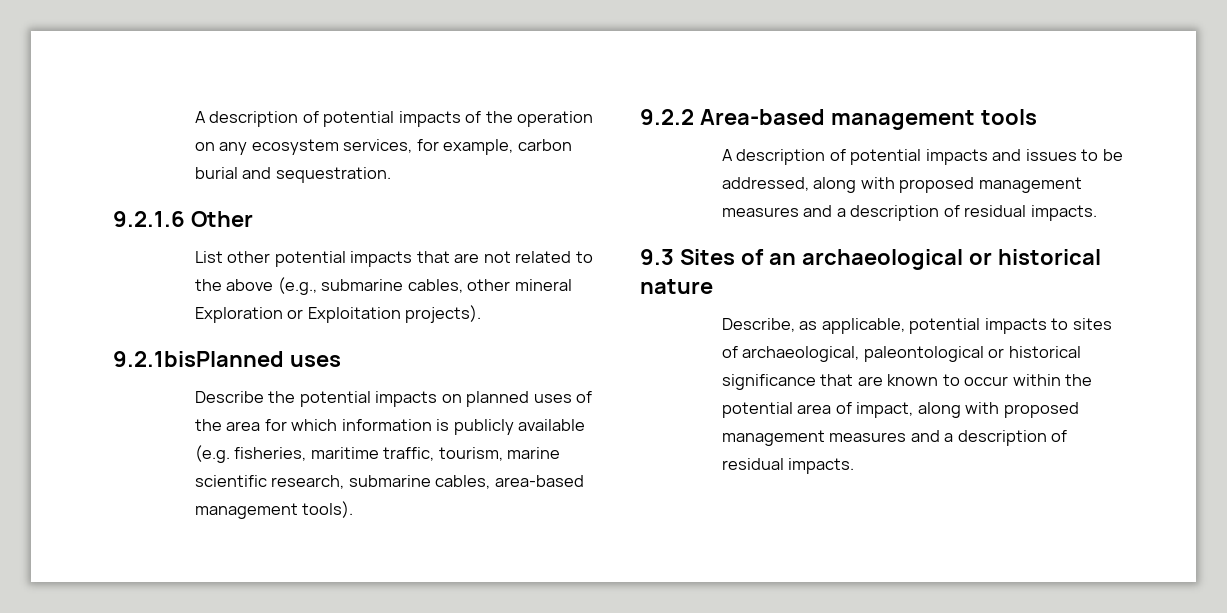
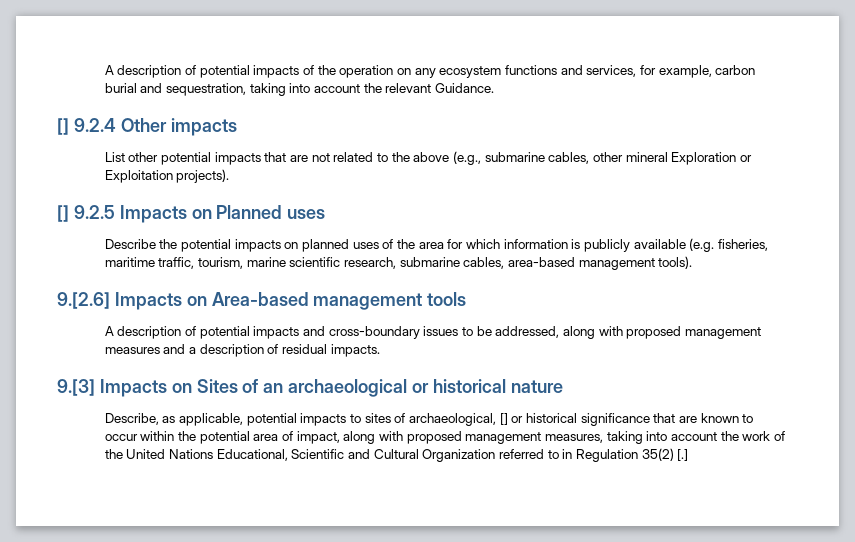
- A description of potential impacts of the operation on any ecosystem services, for example, carbon burial and sequestration.
- 9.2.1.6 Other
+ A description of potential impacts of the operation on any ecosystem functions and services, for example, carbon burial and sequestration, taking into account the relevant Guidance.
+ [] 9.2.4 Other impacts
- 9.2.1bisPlanned uses
+ [] 9.2.5 Impacts on Planned uses
- 9.2.2 Area-based management tools
+ 9.[2.6] Impacts on Area-based management tools
- A description of potential impacts and issues to be addressed, along with proposed management measures and a description of residual impacts.
+ A description of potential impacts and cross-boundary issues to be addressed, along with proposed management measures and a description of residual impacts.
- 9.3 Sites of an archaeological or historical nature
+ 9.[3] Impacts on Sites of an archaeological or historical nature
- Describe, as applicable, potential impacts to sites of archaeological, paleontological or historical significance that are known to occur within the potential area of impact, along with proposed management measures and a description of residual impacts.
+ Describe, as applicable, potential impacts to sites of archaeological, [] or historical significance that are known to occur within the potential area of impact, along with proposed management measures, taking into account the work of the United Nations Educational, Scientific and Cultural Organization referred to in Regulation 35(2) [.]

